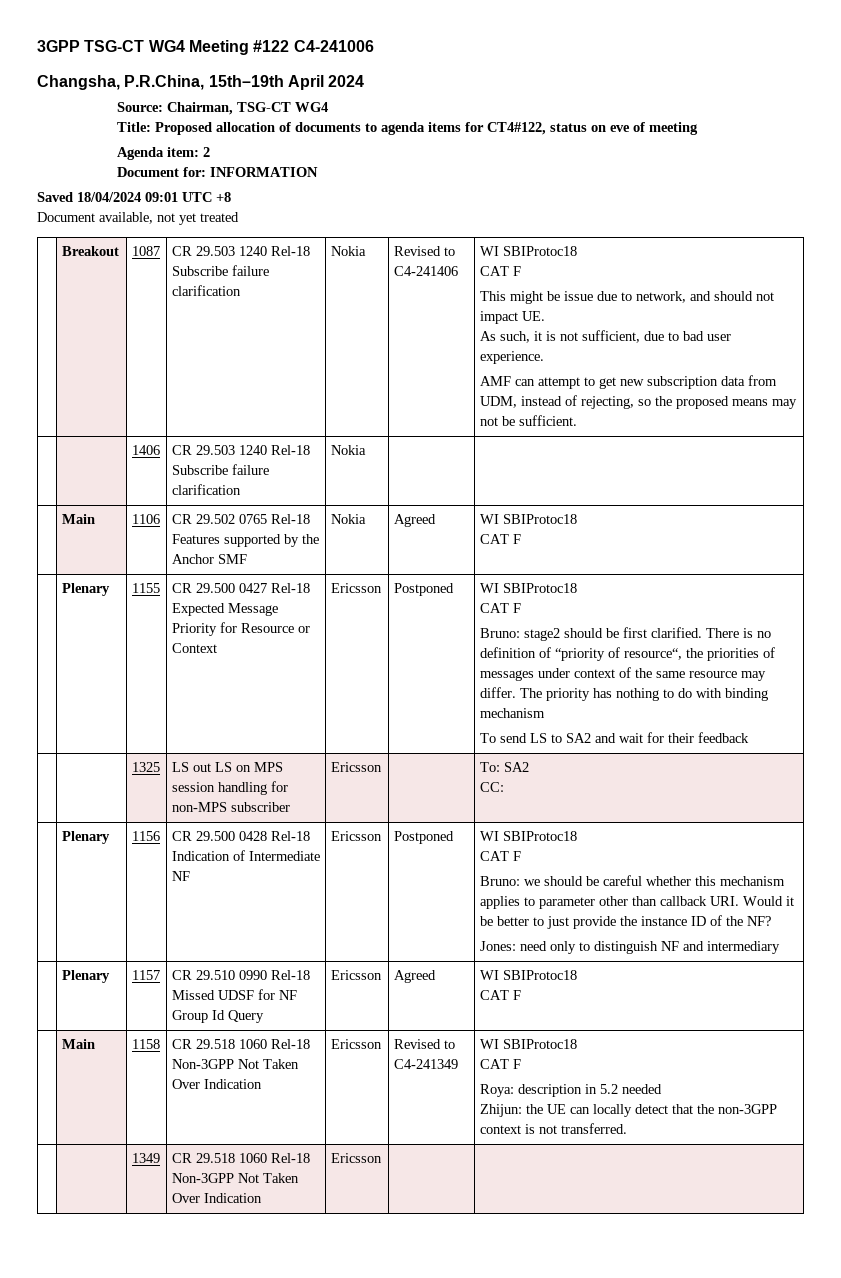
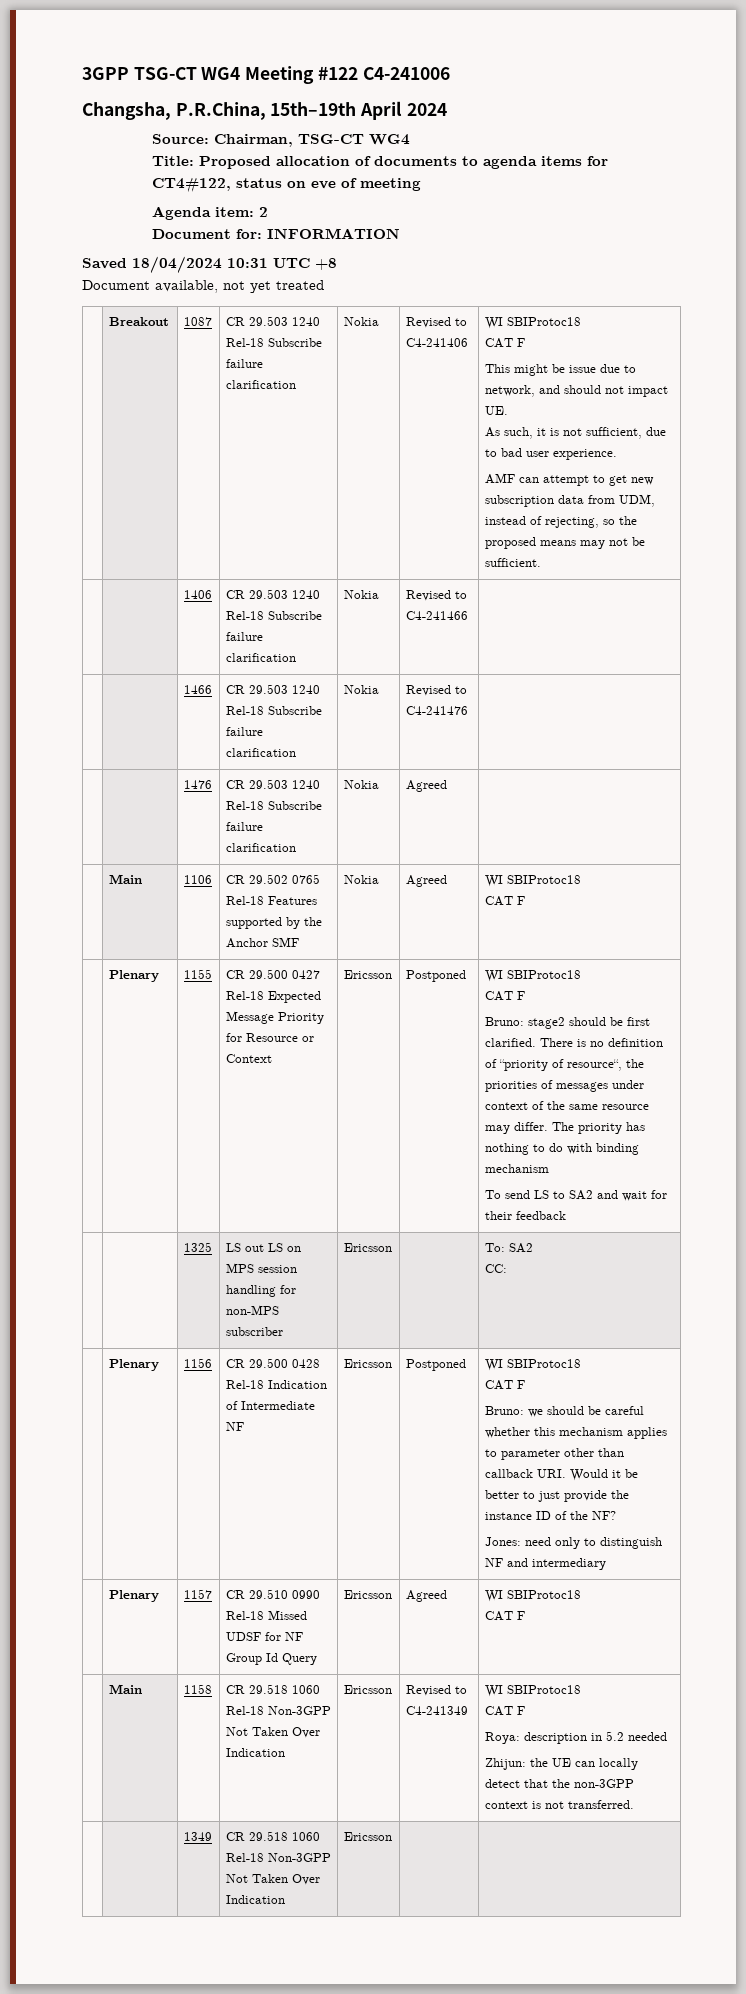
- Saved 18/04/2024 09:01 UTC +8
+ Saved 18/04/2024 10:31 UTC +8
- | | 1406 | CR 29.503 1240 Rel-18 Subscribe failure clarification | Nokia | |
+ | | 1406 | CR 29.503 1240 Rel-18 Subscribe failure clarification | Nokia | Revised to C4-241466 |
+ | | 1466 | CR 29.503 1240 Rel-18 Subscribe failure clarification | Nokia | Revised to C4-241476 |
+ | | 1476 | CR 29.503 1240 Rel-18 Subscribe failure clarification | Nokia | Agreed |

